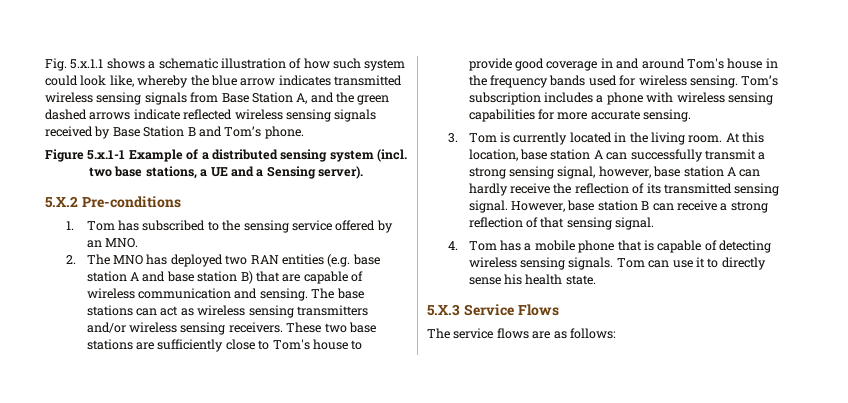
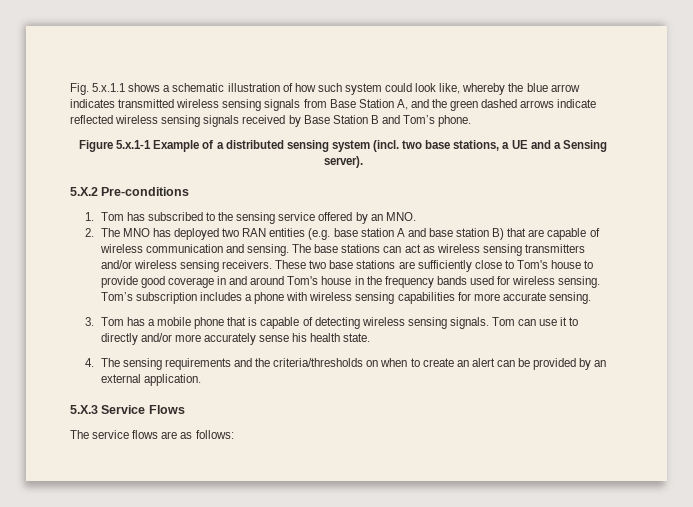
- 3. Tom is currently located in the living room. At this location, base station A can successfully transmit a strong sensing signal, however, base station A can hardly receive the reflection of its transmitted sensing signal. However, base station B can receive a strong reflection of that sensing signal.
- 4. Tom has a mobile phone that is capable of detecting wireless sensing signals.
+ 3. Tom has a mobile phone that is capable of detecting wireless sensing signals.
- Tom can use it to directly sense his health state.
+ Tom can use it to directly and/or more accurately sense his health state.
+ 4. The sensing requirements and the criteria/thresholds on when to create an alert can be provided by an external application.

